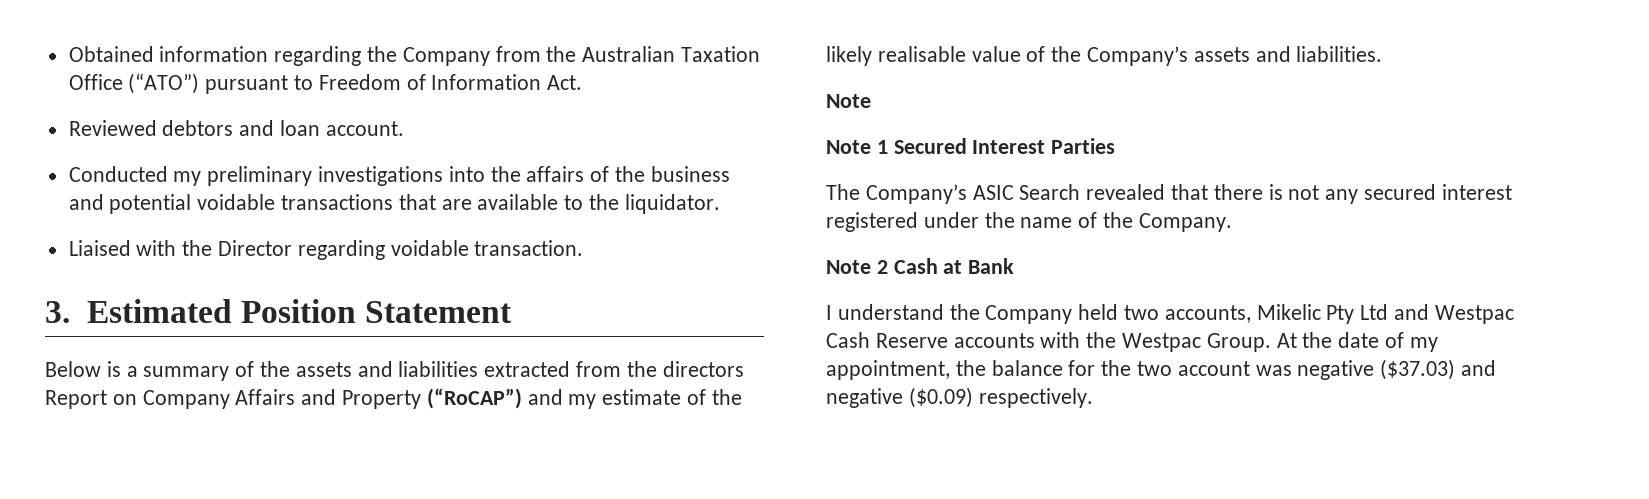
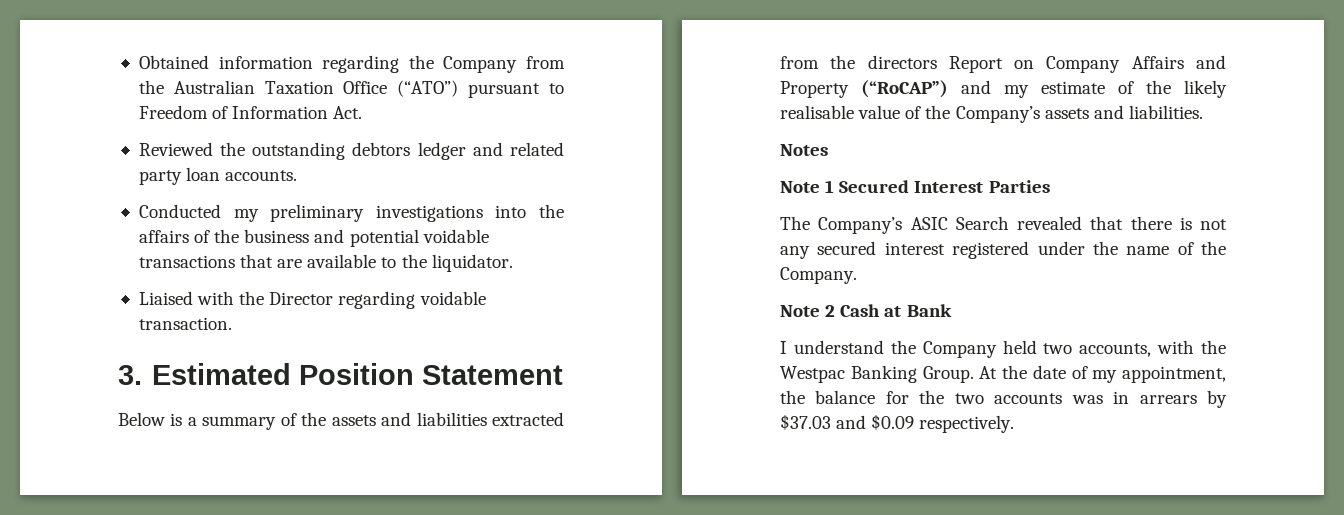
- Reviewed debtors and loan account.
+ Reviewed the outstanding debtors ledger and related party loan accounts.
  Below is a summary of the assets and liabilities extracted from the directors Report on Company Affairs and Property (“RoCAP”) and my estimate of the likely realisable value of the Company’s assets and liabilities.
- Note
+ Notes
- I understand the Company held two accounts, Mikelic Pty Ltd and Westpac Cash Reserve accounts with the Westpac Group.
+ I understand the Company held two accounts, with the Westpac Banking Group.
- At the date of my appointment, the balance for the two account was negative ($37.03) and negative ($0.09) respectively.
+ At the date of my appointment, the balance for the two accounts was in arrears by $37.03 and $0.09 respectively.

